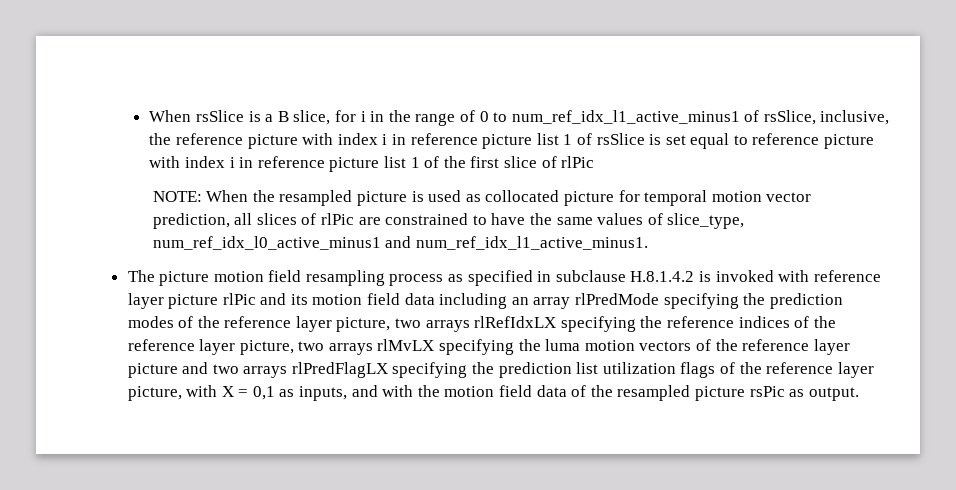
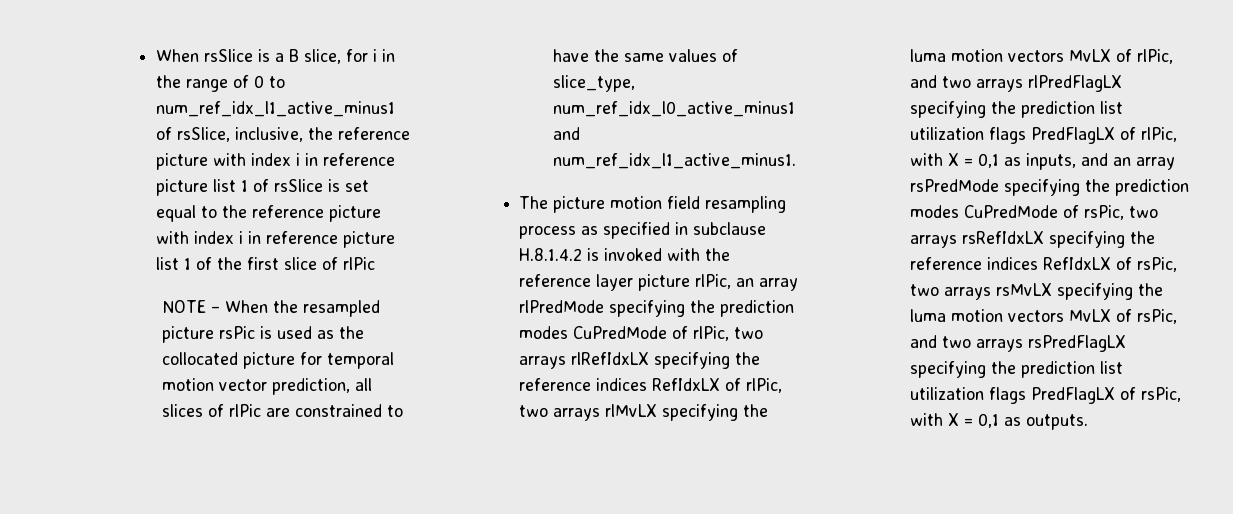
- When rsSlice is a B slice, for i in the range of 0 to num_ref_idx_l1_active_minus1 of rsSlice, inclusive, the reference picture with index i in reference picture list 1 of rsSlice is set equal to reference picture with index i in reference picture list 1 of the first slice of rlPic
+ When rsSlice is a B slice, for i in the range of 0 to num_ref_idx_l1_active_minus1 of rsSlice, inclusive, the reference picture with index i in reference picture list 1 of rsSlice is set equal to the reference picture with index i in reference picture list 1 of the first slice of rlPic
- NOTE: When the resampled picture is used as collocated picture for temporal motion vector prediction, all slices of rlPic are constrained to have the same values of slice_type, num_ref_idx_l0_active_minus1 and num_ref_idx_l1_active_minus1.
+ NOTE – When the resampled picture rsPic is used as the collocated picture for temporal motion vector prediction, all slices of rlPic are constrained to have the same values of slice_type, num_ref_idx_l0_active_minus1 and num_ref_idx_l1_active_minus1.
- The picture motion field resampling process as specified in subclause H.8.1.4.2 is invoked with reference layer picture rlPic and its motion field data including an array rlPredMode specifying the prediction modes of the reference layer picture, two arrays rlRefIdxLX specifying the reference indices of the reference layer picture, two arrays rlMvLX specifying the luma motion vectors of the reference layer picture and two arrays rlPredFlagLX specifying the prediction list utilization flags of the reference layer picture, with X = 0,1 as inputs, and with the motion field data of the resampled picture rsPic as output.
+ The picture motion field resampling process as specified in subclause H.8.1.4.2 is invoked with the reference layer picture rlPic, an array rlPredMode specifying the prediction modes CuPredMode of rlPic, two arrays rlRefIdxLX specifying the reference indices RefIdxLX of rlPic, two arrays rlMvLX specifying the luma motion vectors MvLX of rlPic, and two arrays rlPredFlagLX specifying the prediction list utilization flags PredFlagLX of rlPic, with X = 0,1 as inputs, and an array rsPredMode specifying the prediction modes CuPredMode of rsPic, two arrays rsRefIdxLX specifying the reference indices RefIdxLX of rsPic, two arrays rsMvLX specifying the luma motion vectors MvLX of rsPic, and two arrays rsPredFlagLX specifying the prediction list utilization flags PredFlagLX of rsPic, with X = 0,1 as outputs.

